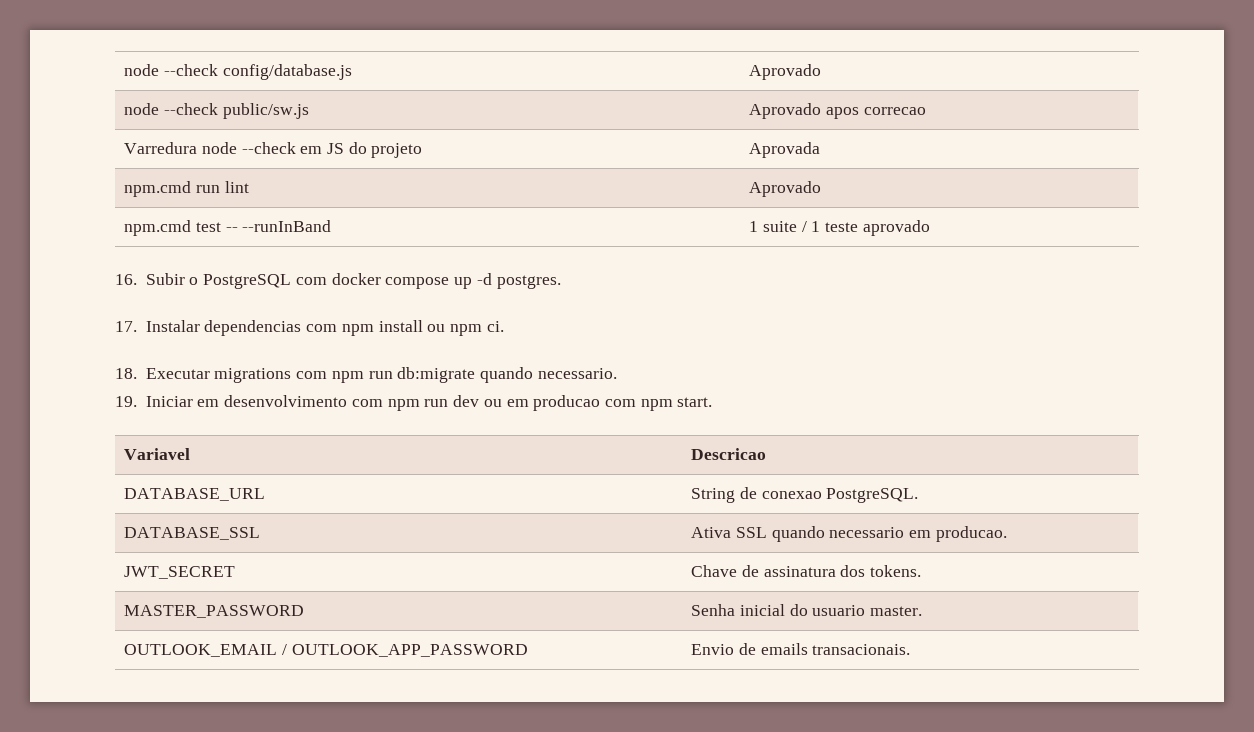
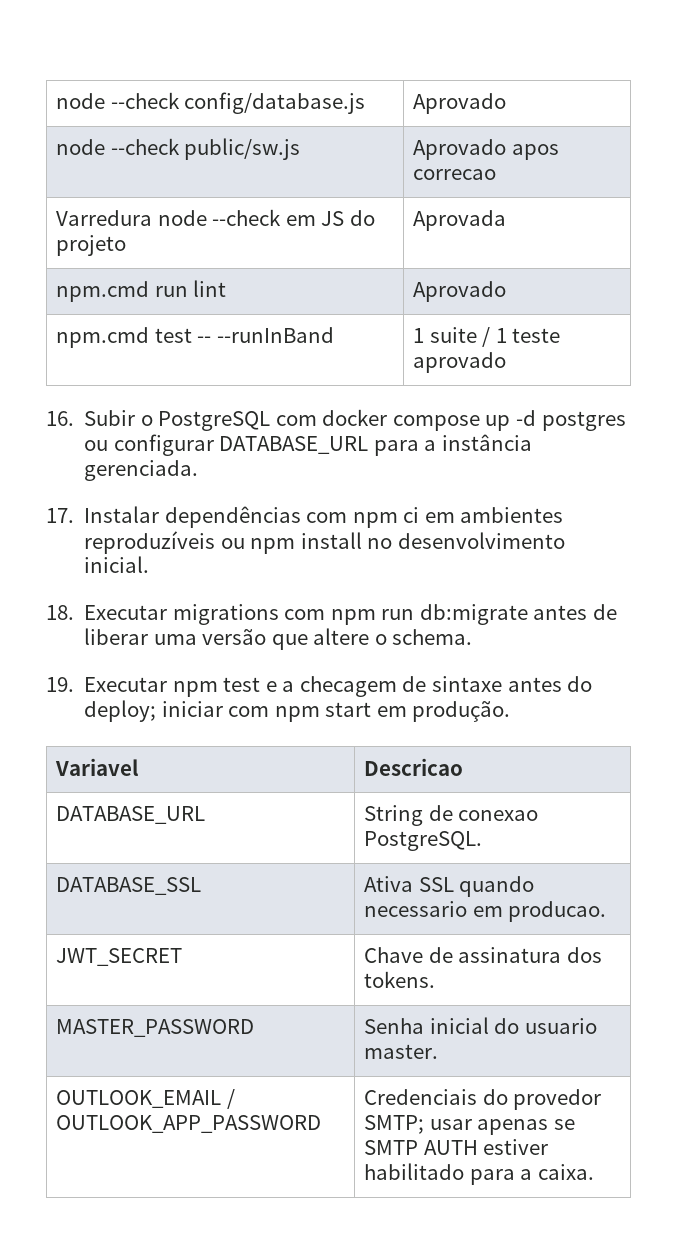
- 16. Subir o PostgreSQL com docker compose up -d postgres.
+ 16. Subir o PostgreSQL com docker compose up -d postgres ou configurar DATABASE_URL para a instância gerenciada.
- 17. Instalar dependencias com npm install ou npm ci.
+ 17. Instalar dependências com npm ci em ambientes reproduzíveis ou npm install no desenvolvimento inicial.
- 18. Executar migrations com npm run db:migrate quando necessario.
- 19. Iniciar em desenvolvimento com npm run dev ou em producao com npm start.
+ 18. Executar migrations com npm run db:migrate antes de liberar uma versão que altere o schema.
+ 19. Executar npm test e a checagem de sintaxe antes do deploy; iniciar com npm start em produção.
- OUTLOOK_EMAIL / OUTLOOK_APP_PASSWORD | Envio de emails transacionais.
+ OUTLOOK_EMAIL / OUTLOOK_APP_PASSWORD | Credenciais do provedor SMTP; usar apenas se SMTP AUTH estiver habilitado para a caixa.

